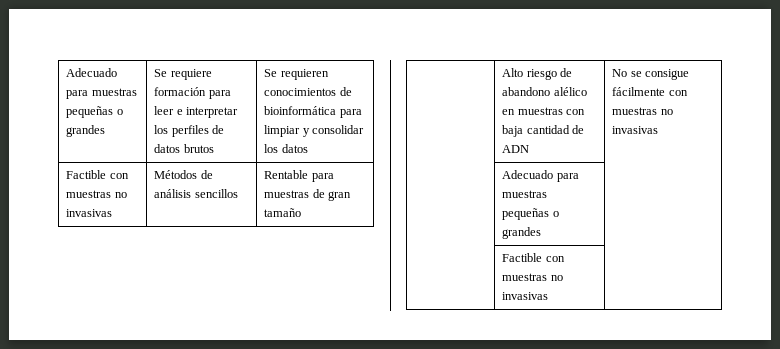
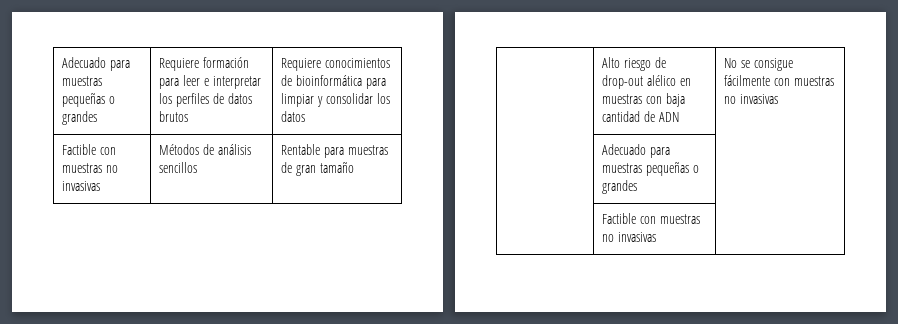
- Adecuado para muestras pequeñas o grandes | Se requiere formación para leer e interpretar los perfiles de datos brutos | Se requieren conocimientos de bioinformática para limpiar y consolidar los datos
+ Adecuado para muestras pequeñas o grandes | Requiere formación para leer e interpretar los perfiles de datos brutos | Requiere conocimientos de bioinformática para limpiar y consolidar los datos
- | Alto riesgo de abandono alélico en muestras con baja cantidad de ADN | No se consigue fácilmente con muestras no invasivas
+ | Alto riesgo de drop-out alélico en muestras con baja cantidad de ADN | No se consigue fácilmente con muestras no invasivas

